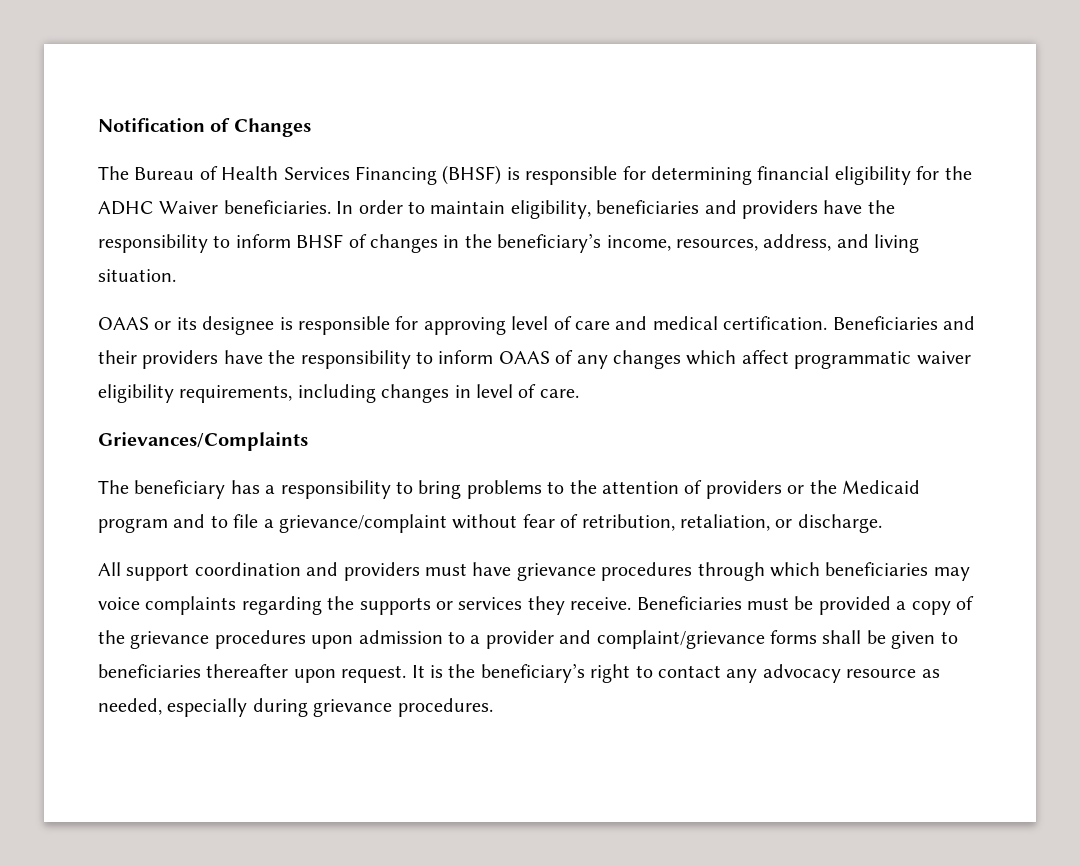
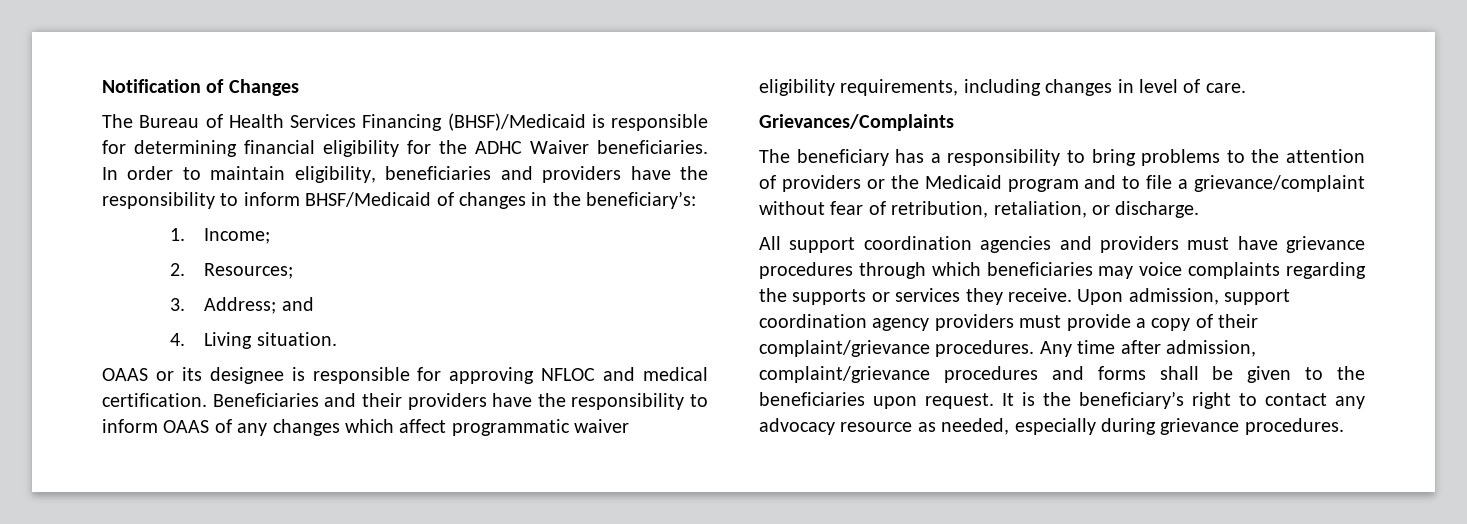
- The Bureau of Health Services Financing (BHSF) is responsible for determining financial eligibility for the ADHC Waiver beneficiaries.
+ The Bureau of Health Services Financing (BHSF)/Medicaid is responsible for determining financial eligibility for the ADHC Waiver beneficiaries.
- In order to maintain eligibility, beneficiaries and providers have the responsibility to inform BHSF of changes in the beneficiary’s income, resources, address, and living situation.
+ In order to maintain eligibility, beneficiaries and providers have the responsibility to inform BHSF/Medicaid of changes in the beneficiary’s:
+ 1. Income;
+ 2. Resources;
+ 3. Address; and
+ 4. Living situation.
- OAAS or its designee is responsible for approving level of care and medical certification.
+ OAAS or its designee is responsible for approving NFLOC and medical certification.
- All support coordination and providers must have grievance procedures through which beneficiaries may voice complaints regarding the supports or services they receive.
+ All support coordination agencies and providers must have grievance procedures through which beneficiaries may voice complaints regarding the supports or services they receive.
- Beneficiaries must be provided a copy of the grievance procedures upon admission to a provider and complaint/grievance forms shall be given to beneficiaries thereafter upon request.
+ Upon admission, support coordination agency providers must provide a copy of their complaint/grievance procedures. Any time after admission, complaint/grievance procedures and forms shall be given to the beneficiaries upon request.

